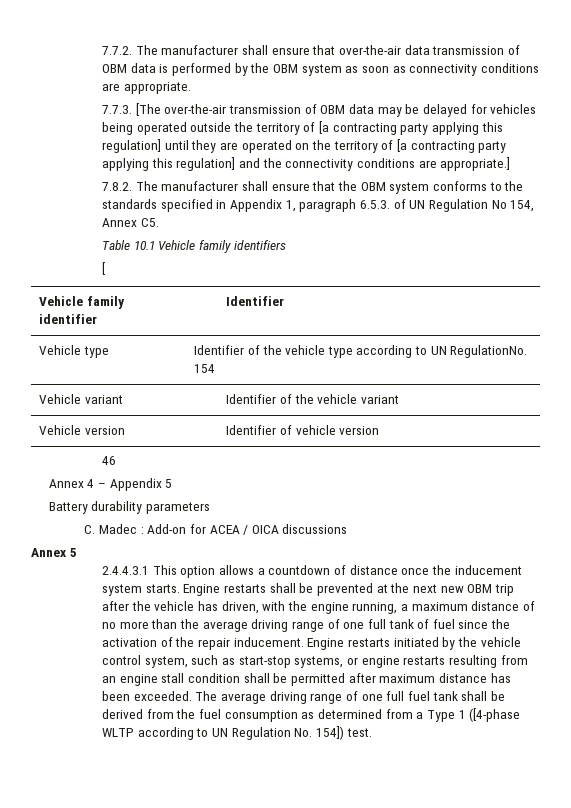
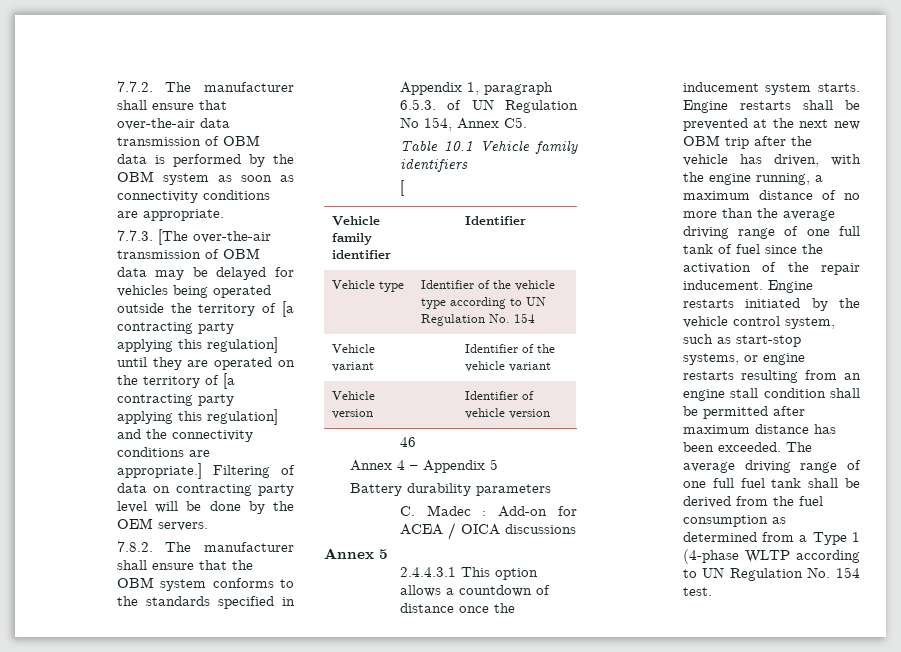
+ Filtering of data on contracting party level will be done by the OEM servers.
- Vehicle type | Identifier of the vehicle type according to UN RegulationNo. 154
+ Vehicle type | Identifier of the vehicle type according to UN Regulation No. 154
- The average driving range of one full fuel tank shall be derived from the fuel consumption as determined from a Type 1 ([4-phase WLTP according to UN Regulation No. 154]) test.
+ The average driving range of one full fuel tank shall be derived from the fuel consumption as determined from a Type 1 (4-phase WLTP according to UN Regulation No. 154 test.

